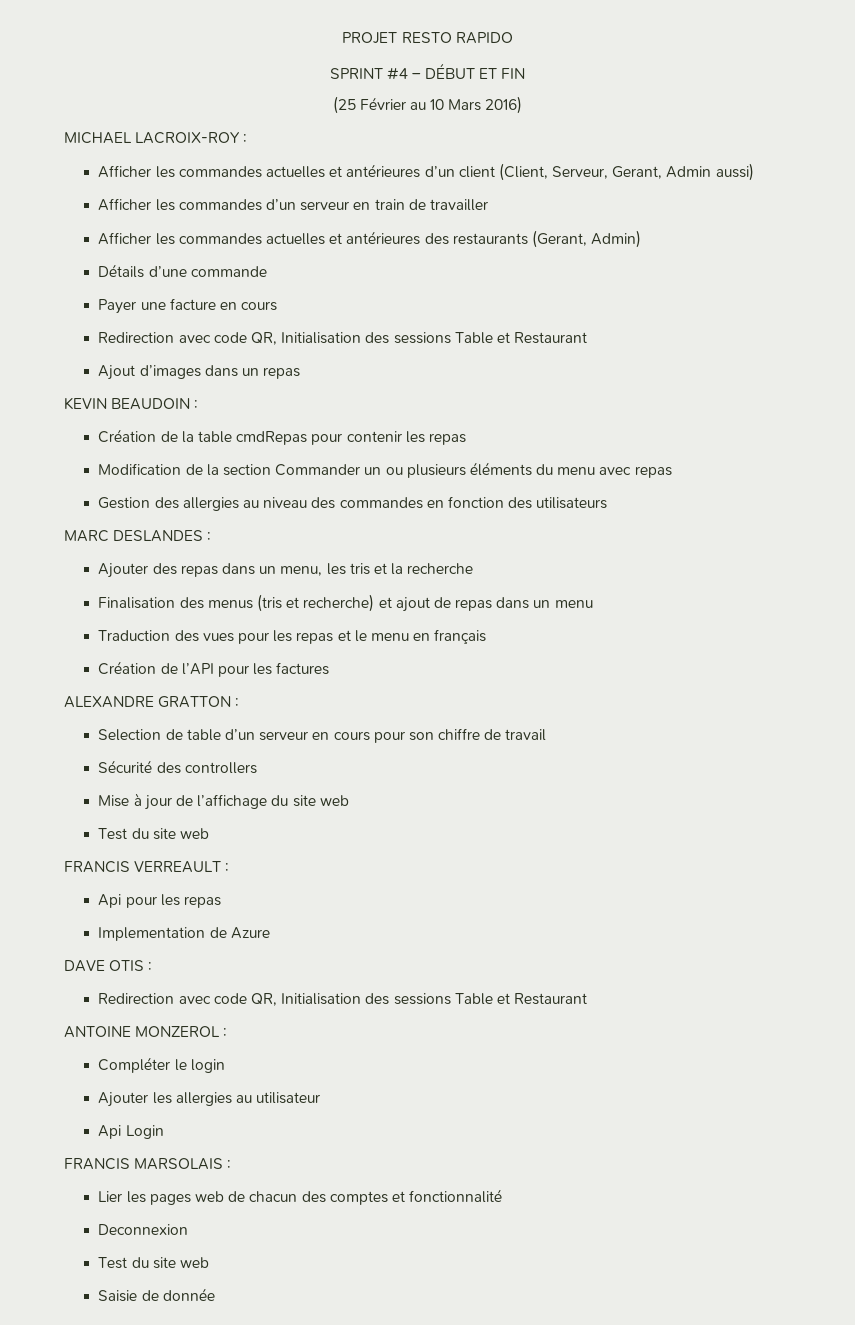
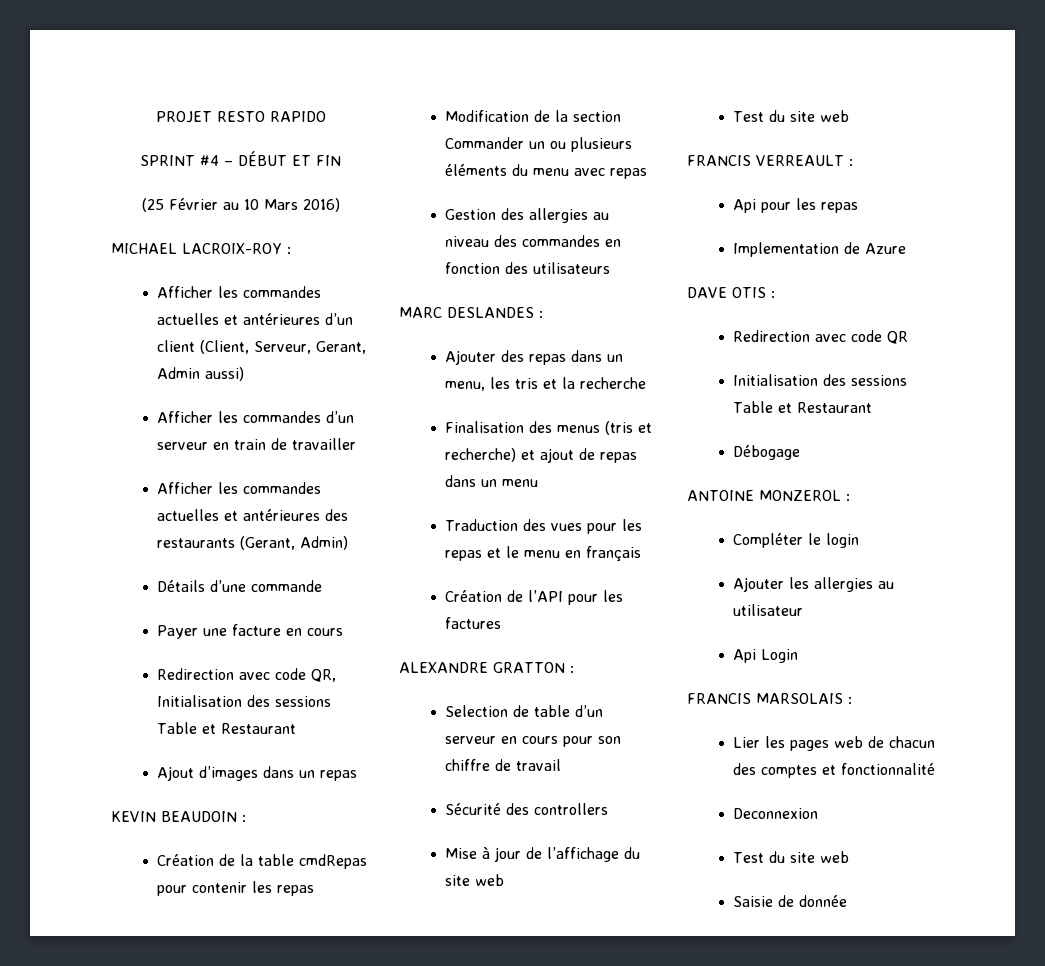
  DAVE OTIS :
- Redirection avec code QR, Initialisation des sessions Table et Restaurant
+ Redirection avec code QR
+ Initialisation des sessions Table et Restaurant
+ Débogage

